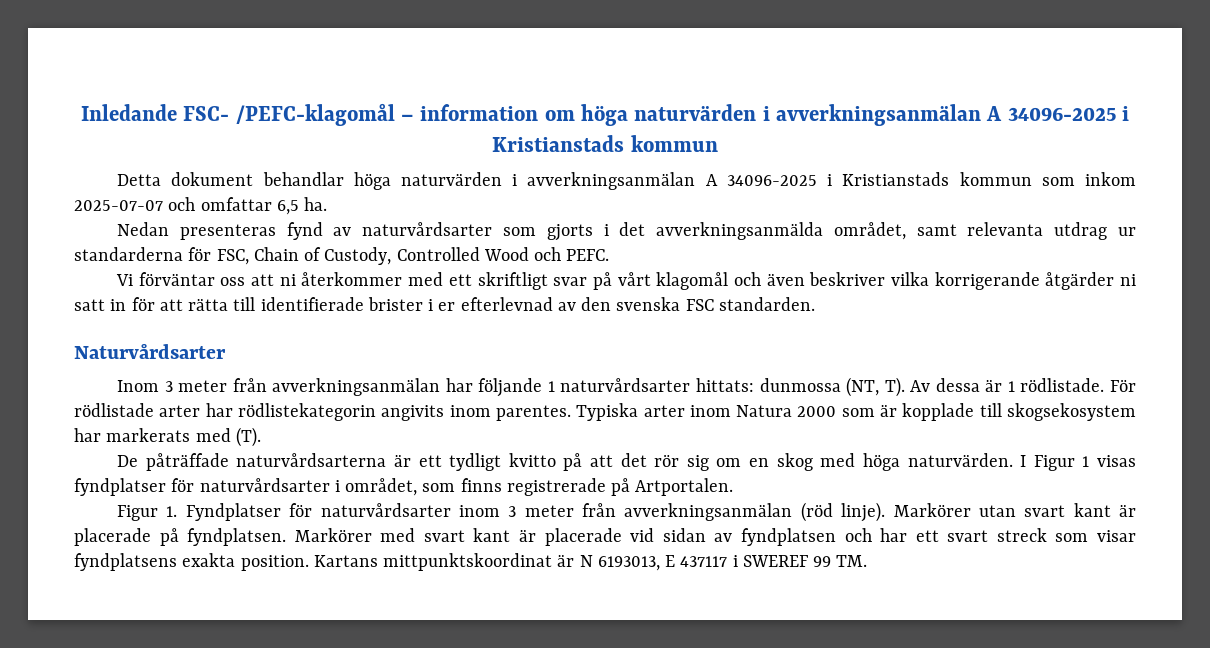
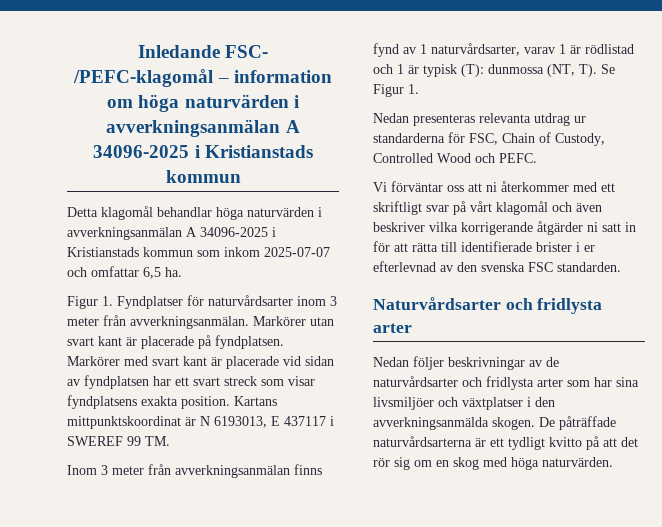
- Detta dokument behandlar höga naturvärden i avverkningsanmälan A 34096-2025 i Kristianstads kommun som inkom 2025-07-07 och omfattar 6,5 ha.
+ Detta klagomål behandlar höga naturvärden i avverkningsanmälan A 34096-2025 i Kristianstads kommun som inkom 2025-07-07 och omfattar 6,5 ha.
- Nedan presenteras fynd av naturvårdsarter som gjorts i det avverkningsanmälda området, samt relevanta utdrag ur standarderna för FSC, Chain of Custody, Controlled Wood och PEFC.
+ Figur 1. Fyndplatser för naturvårdsarter inom 3 meter från avverkningsanmälan. Markörer utan svart kant är placerade på fyndplatsen. Markörer med svart kant är placerade vid sidan av fyndplatsen har ett svart streck som visar fyndplatsens exakta position. Kartans mittpunktskoordinat är N 6193013, E 437117 i SWEREF 99 TM.
+ Inom 3 meter från avverkningsanmälan finns fynd av 1 naturvårdsarter, varav 1 är rödlistad och 1 är typisk (T): dunmossa (NT, T). Se Figur 1.
+ Nedan presenteras relevanta utdrag ur standarderna för FSC, Chain of Custody, Controlled Wood och PEFC.
- Naturvårdsarter
- Inom 3 meter från avverkningsanmälan har följande 1 naturvårdsarter hittats: dunmossa (NT, T). Av dessa är 1 rödlistade. För rödlistade arter har rödlistekategorin angivits inom parentes. Typiska arter inom Natura 2000 som är kopplade till skogsekosystem har markerats med (T).
- De påträffade naturvårdsarterna är ett tydligt kvitto på att det rör sig om en skog med höga naturvärden. I Figur 1 visas fyndplatser för naturvårdsarter i området, som finns registrerade på Artportalen.
- Figur 1. Fyndplatser för naturvårdsarter inom 3 meter från avverkningsanmälan (röd linje). Markörer utan svart kant är placerade på fyndplatsen. Markörer med svart kant är placerade vid sidan av fyndplatsen och har ett svart streck som visar fyndplatsens exakta position. Kartans mittpunktskoordinat är N 6193013, E 437117 i SWEREF 99 TM.
+ Naturvårdsarter och fridlysta arter
+ Nedan följer beskrivningar av de naturvårdsarter och fridlysta arter som har sina livsmiljöer och växtplatser i den avverkningsanmälda skogen. De påträffade naturvårdsarterna är ett tydligt kvitto på att det rör sig om en skog med höga naturvärden.

